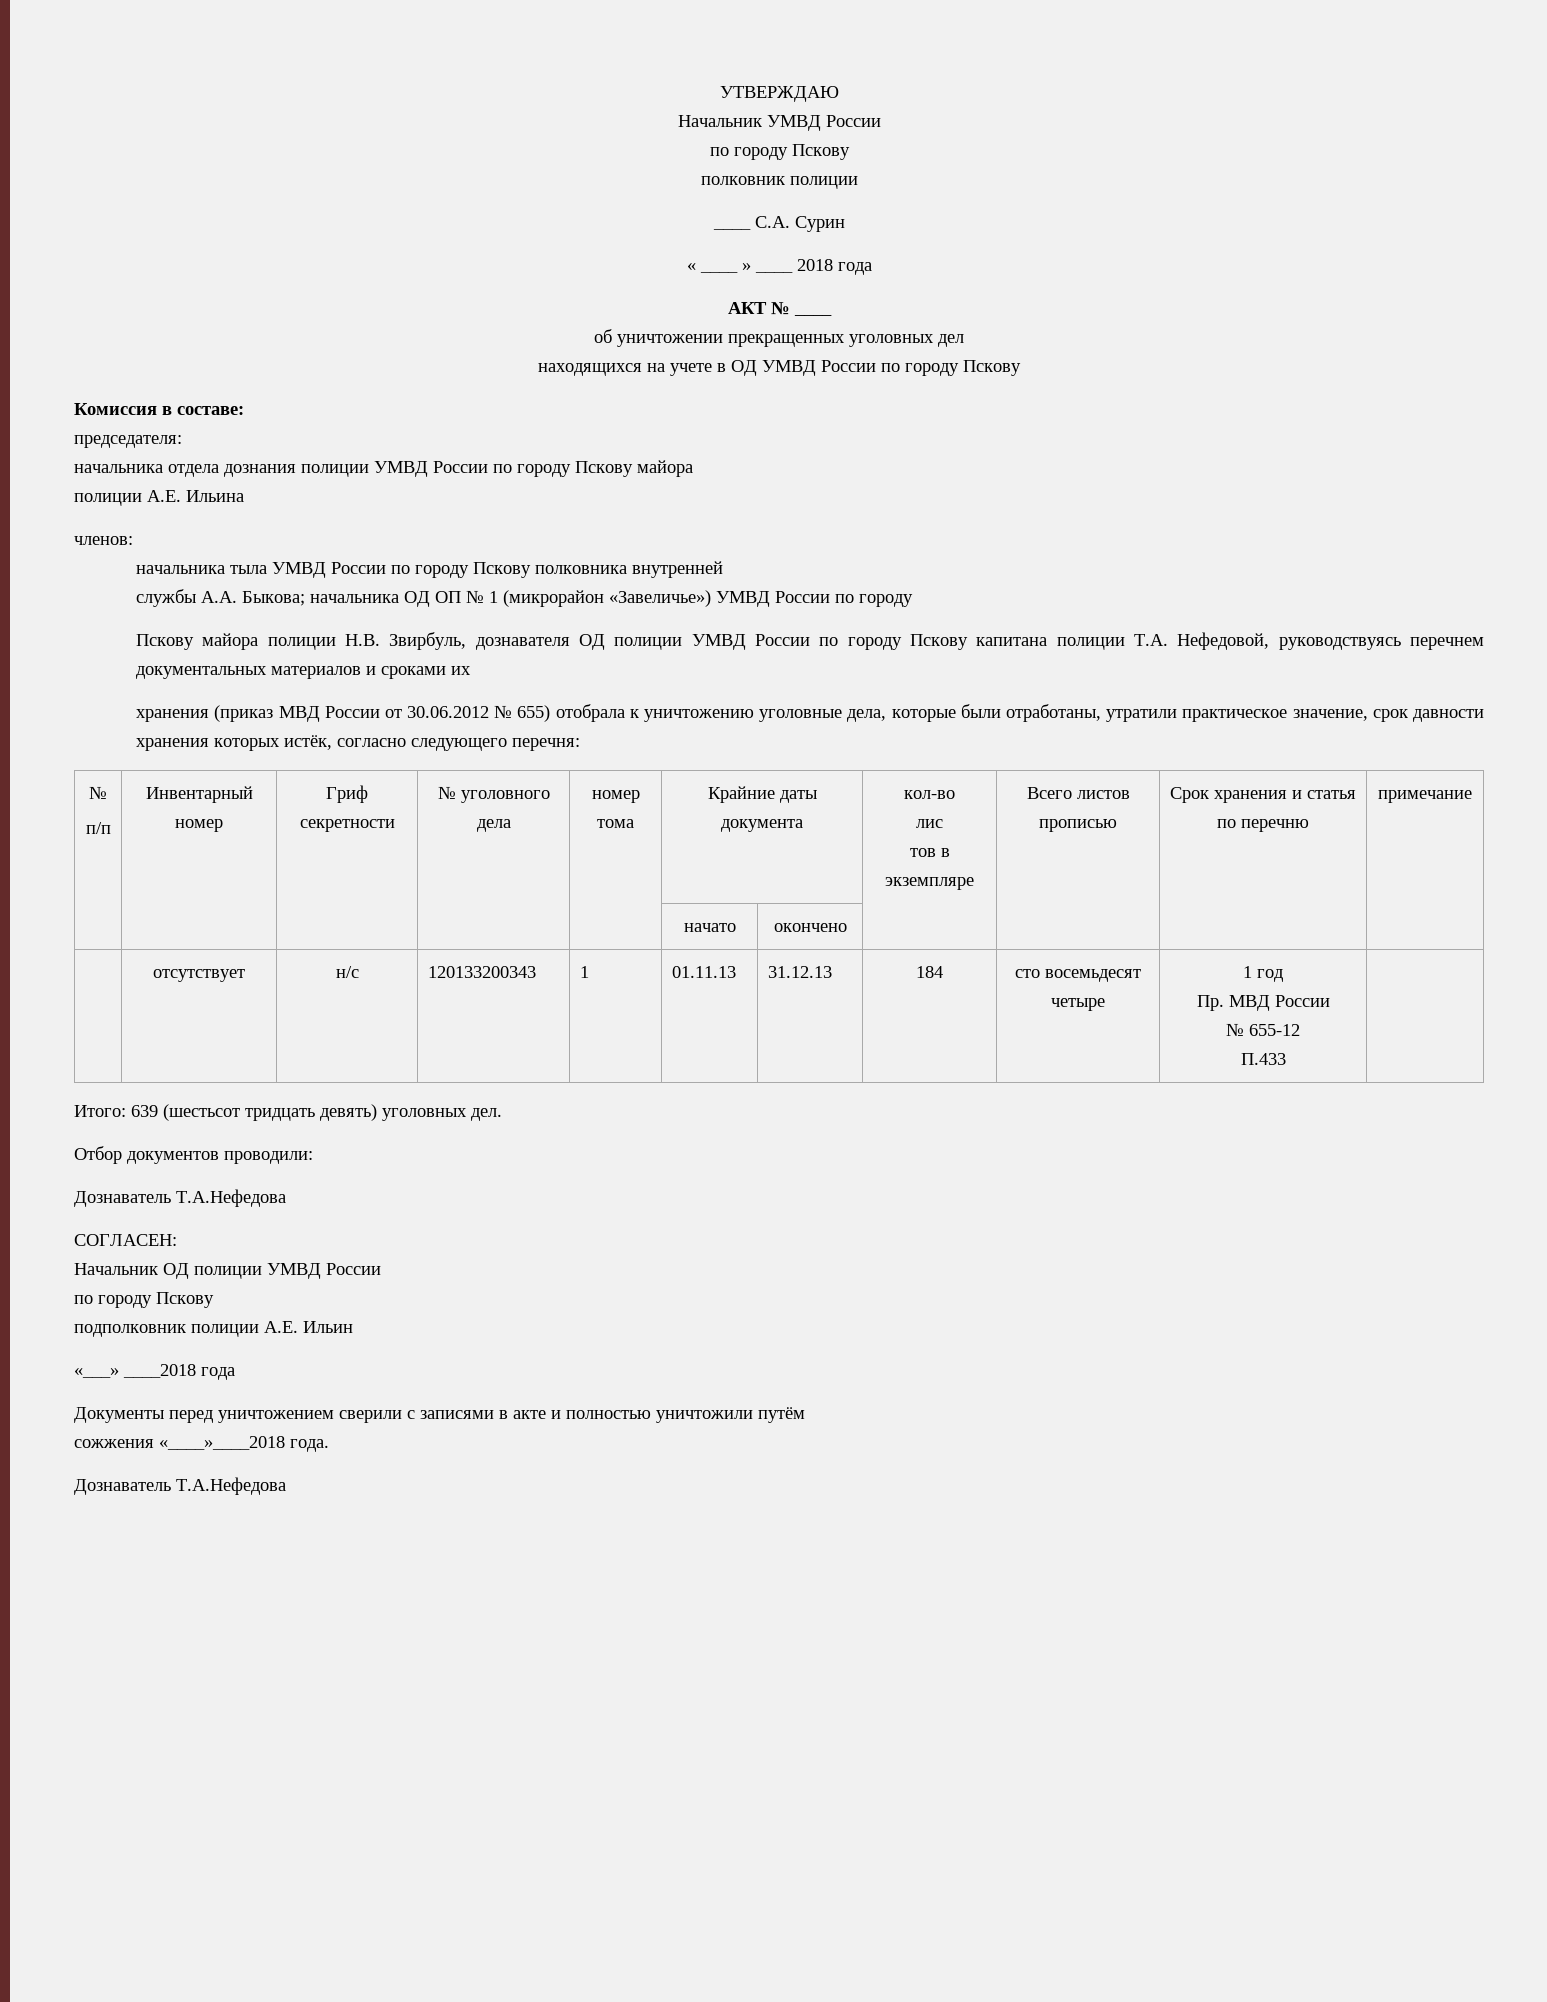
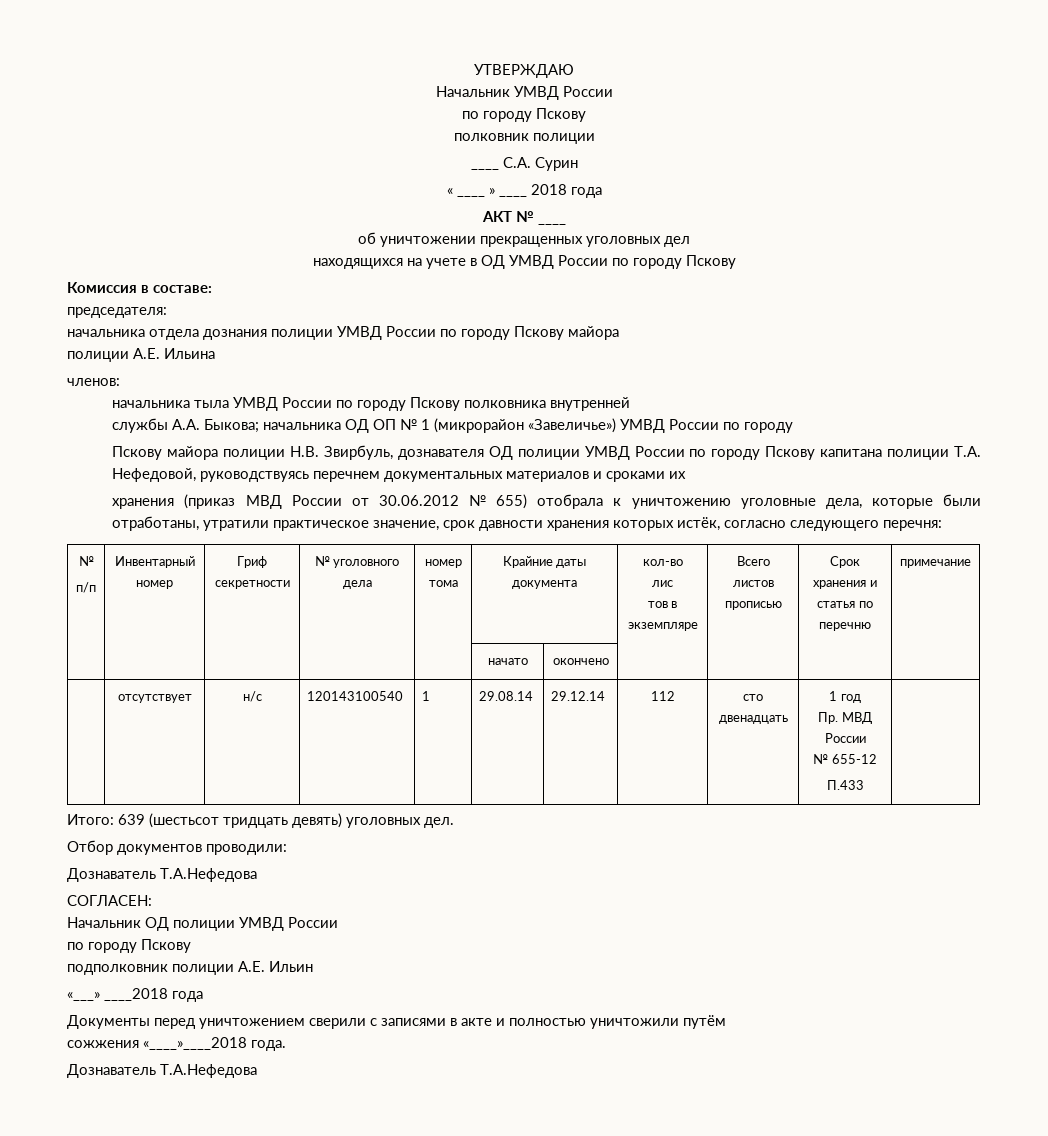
- | отсутствует | н/с | 120133200343 | 1 | 01.11.13 | 31.12.13 | 184 | сто восемьдесят четыре | 1 год
+ | отсутствует | н/с | 120143100540 | 1 | 29.08.14 | 29.12.14 | 112 | сто двенадцать | 1 год

